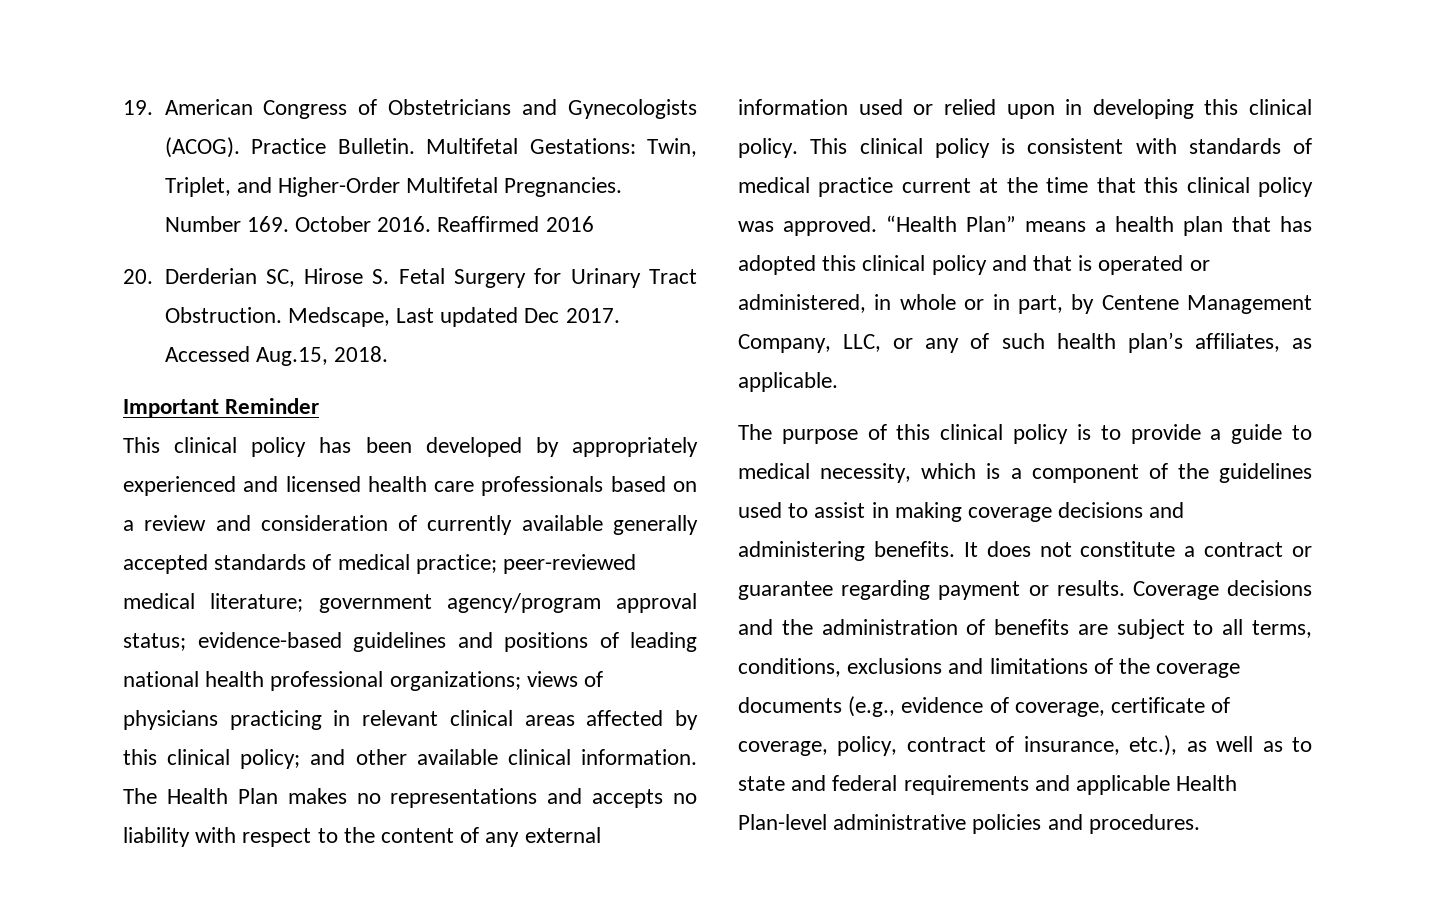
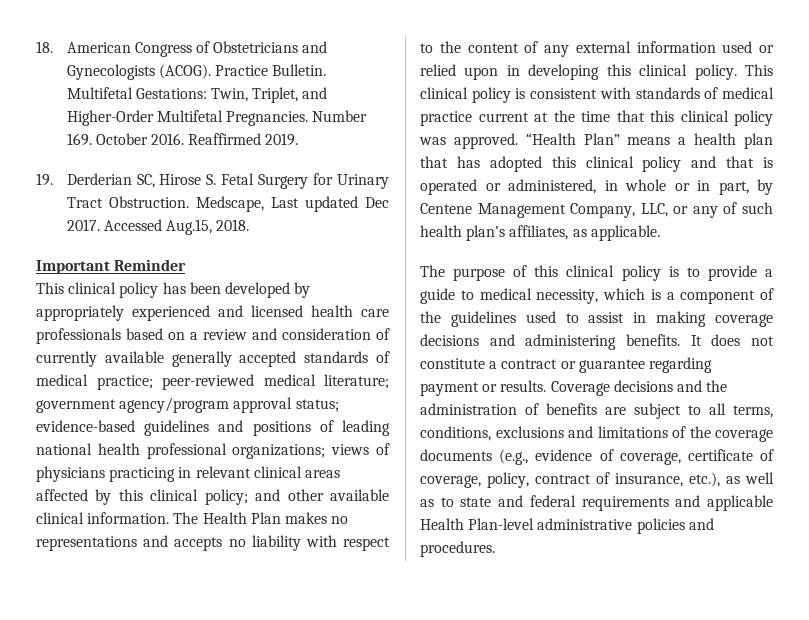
- 19. American Congress of Obstetricians and Gynecologists (ACOG).
+ 18. American Congress of Obstetricians and Gynecologists (ACOG).
- Reaffirmed 2016
- 20. Derderian SC, Hirose S. Fetal Surgery for Urinary Tract Obstruction.
+ Reaffirmed 2019.
+ 19. Derderian SC, Hirose S. Fetal Surgery for Urinary Tract Obstruction.

